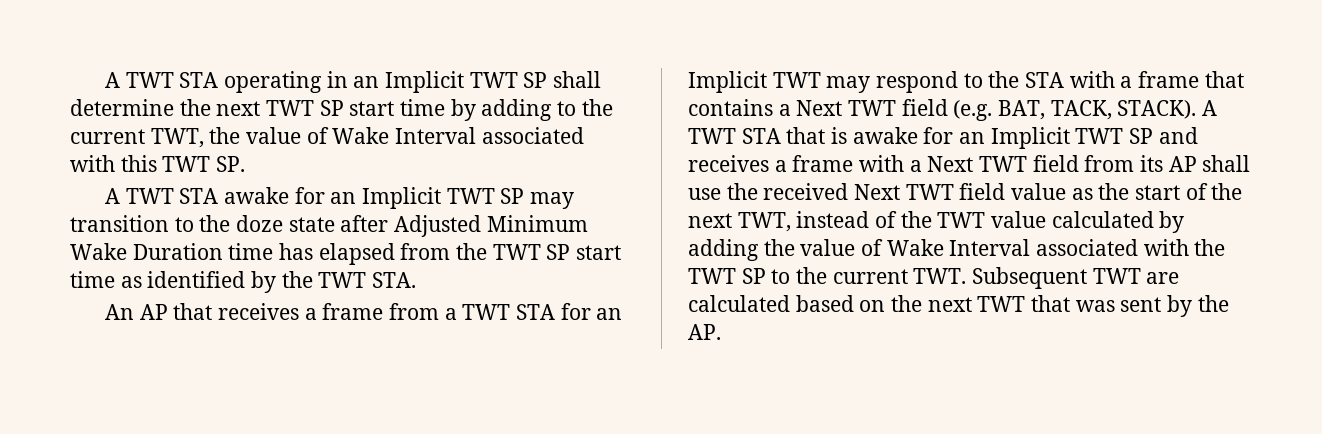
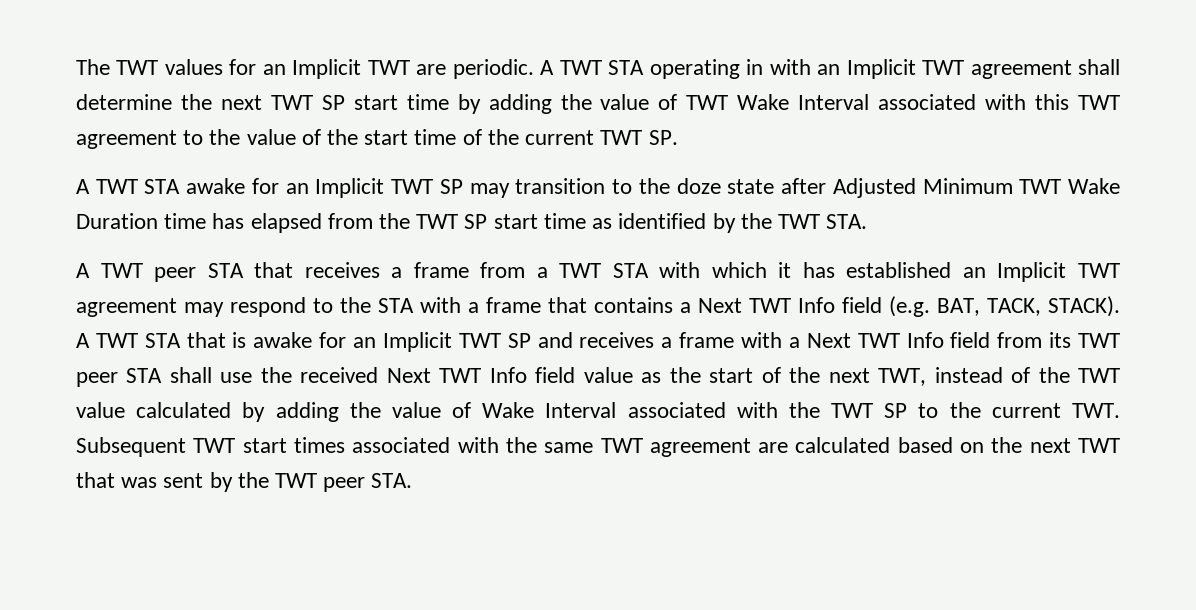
+ The TWT values for an Implicit TWT are periodic.
- A TWT STA operating in an Implicit TWT SP shall determine the next TWT SP start time by adding to the current TWT, the value of Wake Interval associated with this TWT SP.
+ A TWT STA operating in with an Implicit TWT agreement shall determine the next TWT SP start time by adding the value of TWT Wake Interval associated with this TWT agreement to the value of the start time of the current TWT SP.
- A TWT STA awake for an Implicit TWT SP may transition to the doze state after Adjusted Minimum Wake Duration time has elapsed from the TWT SP start time as identified by the TWT STA.
+ A TWT STA awake for an Implicit TWT SP may transition to the doze state after Adjusted Minimum TWT Wake Duration time has elapsed from the TWT SP start time as identified by the TWT STA.
- An AP that receives a frame from a TWT STA for an Implicit TWT may respond to the STA with a frame that contains a Next TWT field (e.g. BAT, TACK, STACK).
+ A TWT peer STA that receives a frame from a TWT STA with which it has established an Implicit TWT agreement may respond to the STA with a frame that contains a Next TWT Info field (e.g. BAT, TACK, STACK).
- A TWT STA that is awake for an Implicit TWT SP and receives a frame with a Next TWT field from its AP shall use the received Next TWT field value as the start of the next TWT, instead of the TWT value calculated by adding the value of Wake Interval associated with the TWT SP to the current TWT. Subsequent TWT are calculated based on the next TWT that was sent by the AP.
+ A TWT STA that is awake for an Implicit TWT SP and receives a frame with a Next TWT Info field from its TWT peer STA shall use the received Next TWT Info field value as the start of the next TWT, instead of the TWT value calculated by adding the value of Wake Interval associated with the TWT SP to the current TWT. Subsequent TWT start times associated with the same TWT agreement are calculated based on the next TWT that was sent by the TWT peer STA.

